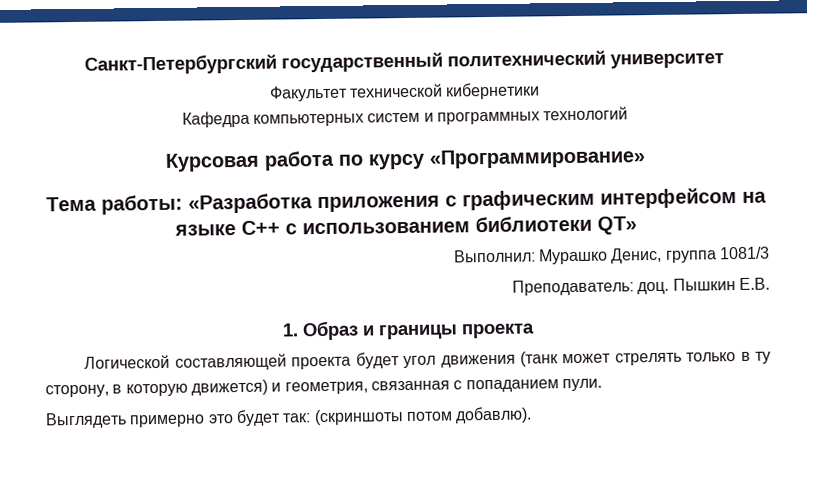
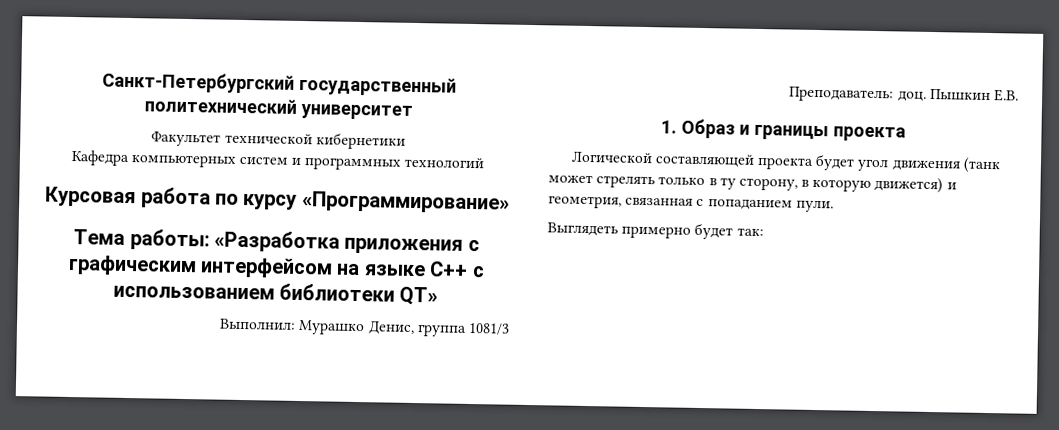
- Выглядеть примерно это будет так: (скриншоты потом добавлю).
+ Выглядеть примерно будет так:

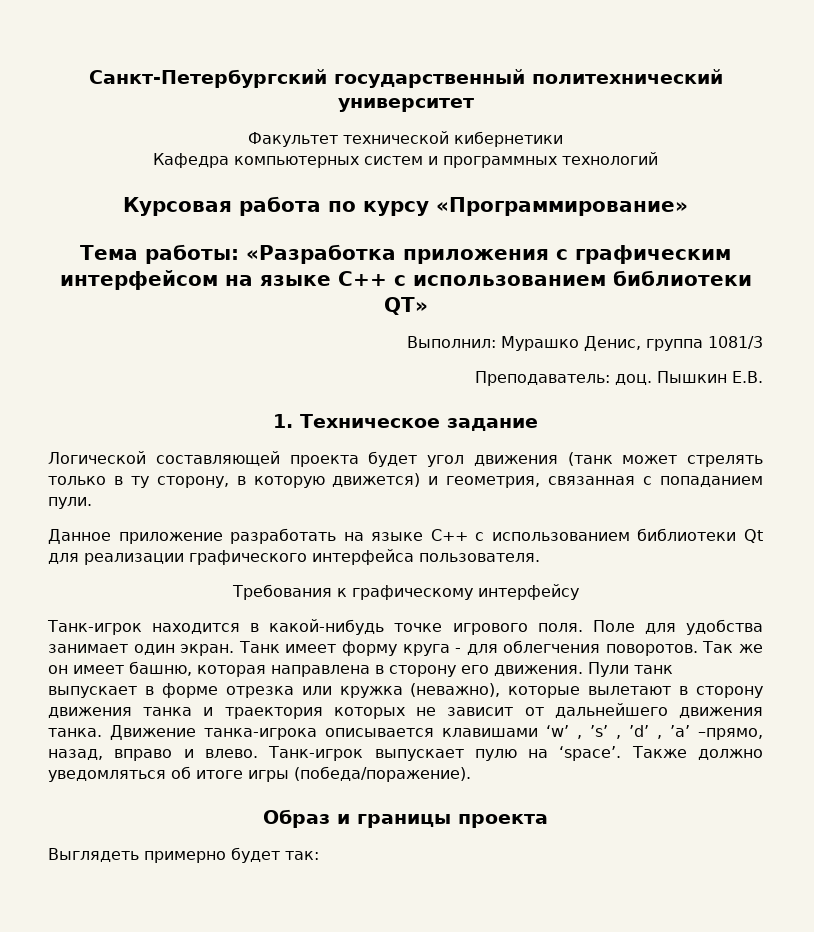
- 1. Образ и границы проекта
+ 1. Техническое задание
+ Данное приложение разработать на языке C++ с использованием библиотеки Qt для реализации графического интерфейса пользователя.
+ Требования к графическому интерфейсу
+ Танк-игрок находится в какой-нибудь точке игрового поля. Поле для удобства занимает один экран. Танк имеет форму круга - для облегчения поворотов. Так же он имеет башню, которая направлена в сторону его движения. Пули танк выпускает в форме отрезка или кружка (неважно), которые вылетают в сторону движения танка и траектория которых не зависит от дальнейшего движения танка. Движение танка-игрока описывается клавишами ‘w’ , ’s’ , ’d’ , ’a’ –прямо, назад, вправо и влево. Танк-игрок выпускает пулю на ‘space’. Также должно уведомляться об итоге игры (победа/поражение).
+ Образ и границы проекта

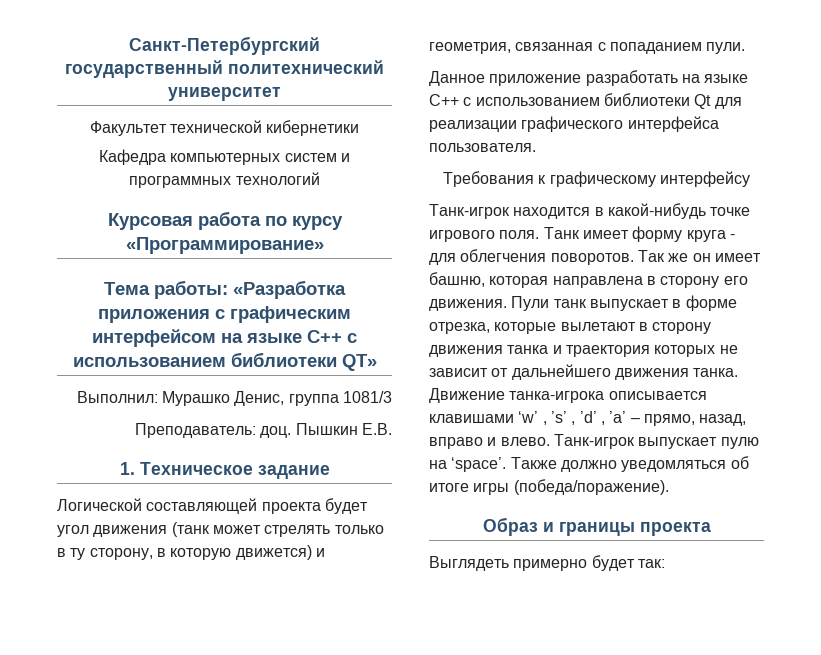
- Поле для удобства занимает один экран.
- Пули танк выпускает в форме отрезка или кружка (неважно), которые вылетают в сторону движения танка и траектория которых не зависит от дальнейшего движения танка.
+ Пули танк выпускает в форме отрезка, которые вылетают в сторону движения танка и траектория которых не зависит от дальнейшего движения танка.
- Движение танка-игрока описывается клавишами ‘w’ , ’s’ , ’d’ , ’a’ –прямо, назад, вправо и влево.
+ Движение танка-игрока описывается клавишами ‘w’ , ’s’ , ’d’ , ’a’ – прямо, назад, вправо и влево.

